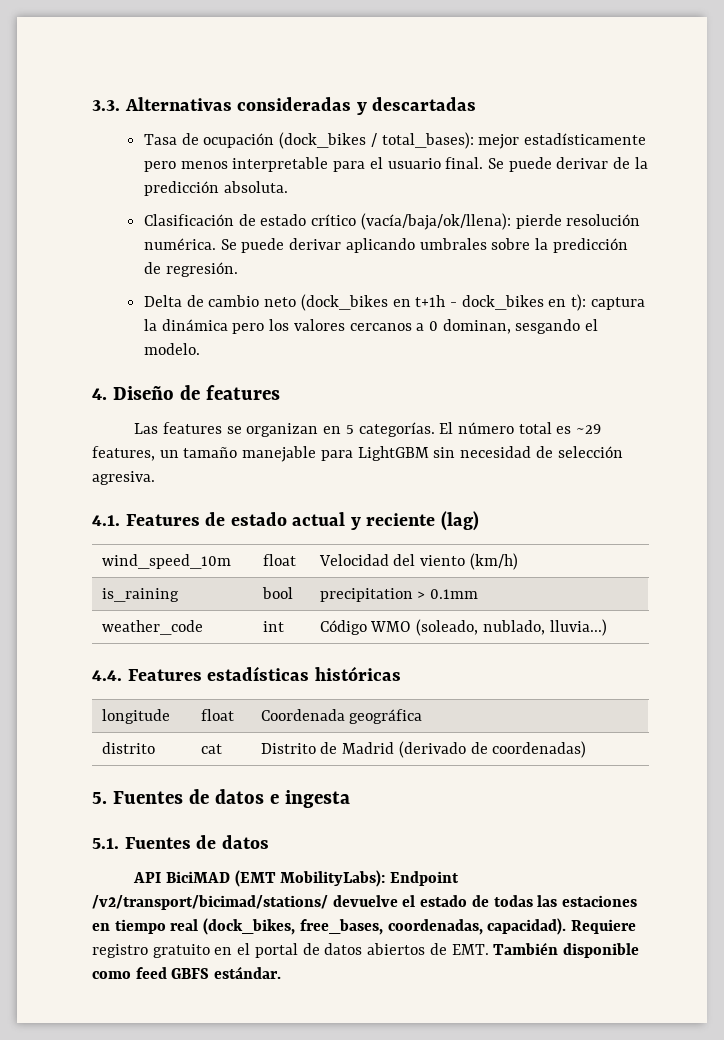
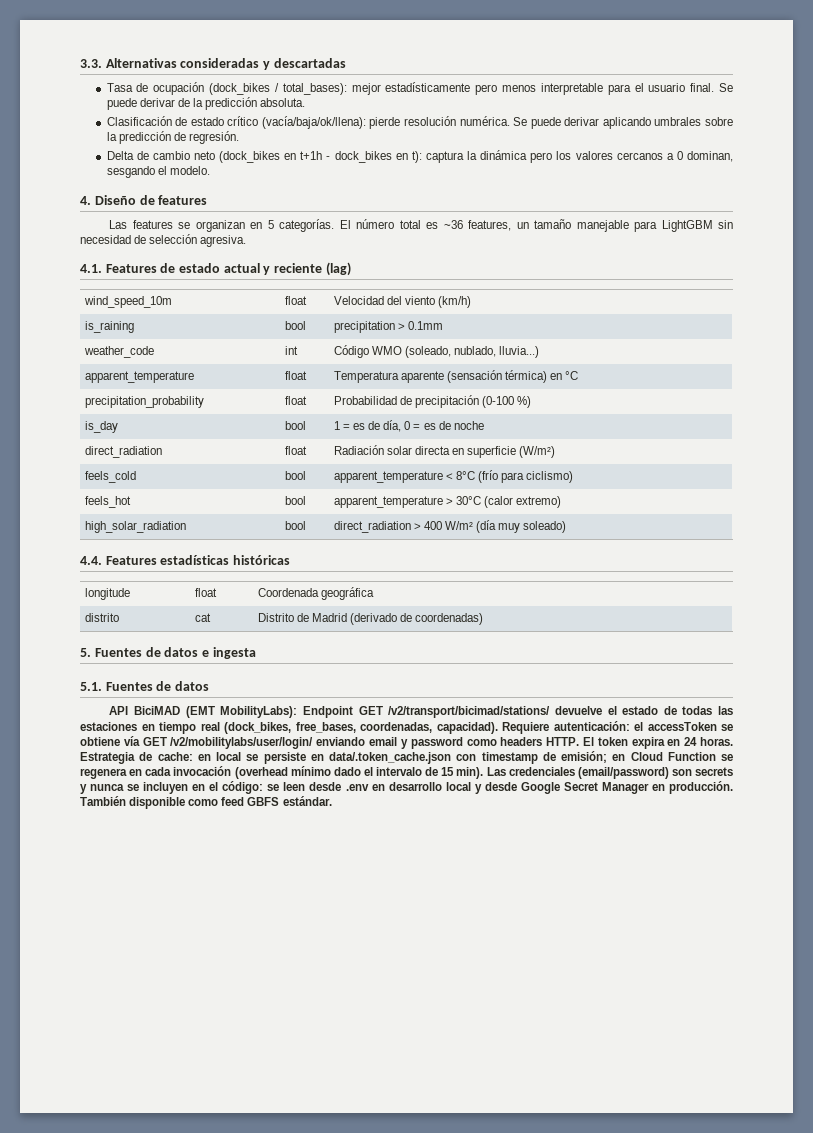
- El número total es ~29 features, un tamaño manejable para LightGBM sin necesidad de selección agresiva.
+ El número total es ~36 features, un tamaño manejable para LightGBM sin necesidad de selección agresiva.
+ apparent_temperature | float | Temperatura aparente (sensación térmica) en °C
+ precipitation_probability | float | Probabilidad de precipitación (0-100 %)
+ is_day | bool | 1 = es de día, 0 = es de noche
+ direct_radiation | float | Radiación solar directa en superficie (W/m²)
+ feels_cold | bool | apparent_temperature < 8°C (frío para ciclismo)
+ feels_hot | bool | apparent_temperature > 30°C (calor extremo)
+ high_solar_radiation | bool | direct_radiation > 400 W/m² (día muy soleado)
- API BiciMAD (EMT MobilityLabs): Endpoint /v2/transport/bicimad/stations/ devuelve el estado de todas las estaciones en tiempo real (dock_bikes, free_bases, coordenadas, capacidad).
+ API BiciMAD (EMT MobilityLabs): Endpoint GET /v2/transport/bicimad/stations/ devuelve el estado de todas las estaciones en tiempo real (dock_bikes, free_bases, coordenadas, capacidad).
- Requiere registro gratuito en el portal de datos abiertos de EMT. También disponible como feed GBFS estándar.
+ Requiere autenticación: el accessToken se obtiene vía GET /v2/mobilitylabs/user/login/ enviando email y password como headers HTTP. El token expira en 24 horas. Estrategia de cache: en local se persiste en data/.token_cache.json con timestamp de emisión; en Cloud Function se regenera en cada invocación (overhead mínimo dado el intervalo de 15 min). Las credenciales (email/password) son secrets y nunca se incluyen en el código: se leen desde .env en desarrollo local y desde Google Secret Manager en producción. También disponible como feed GBFS estándar.

